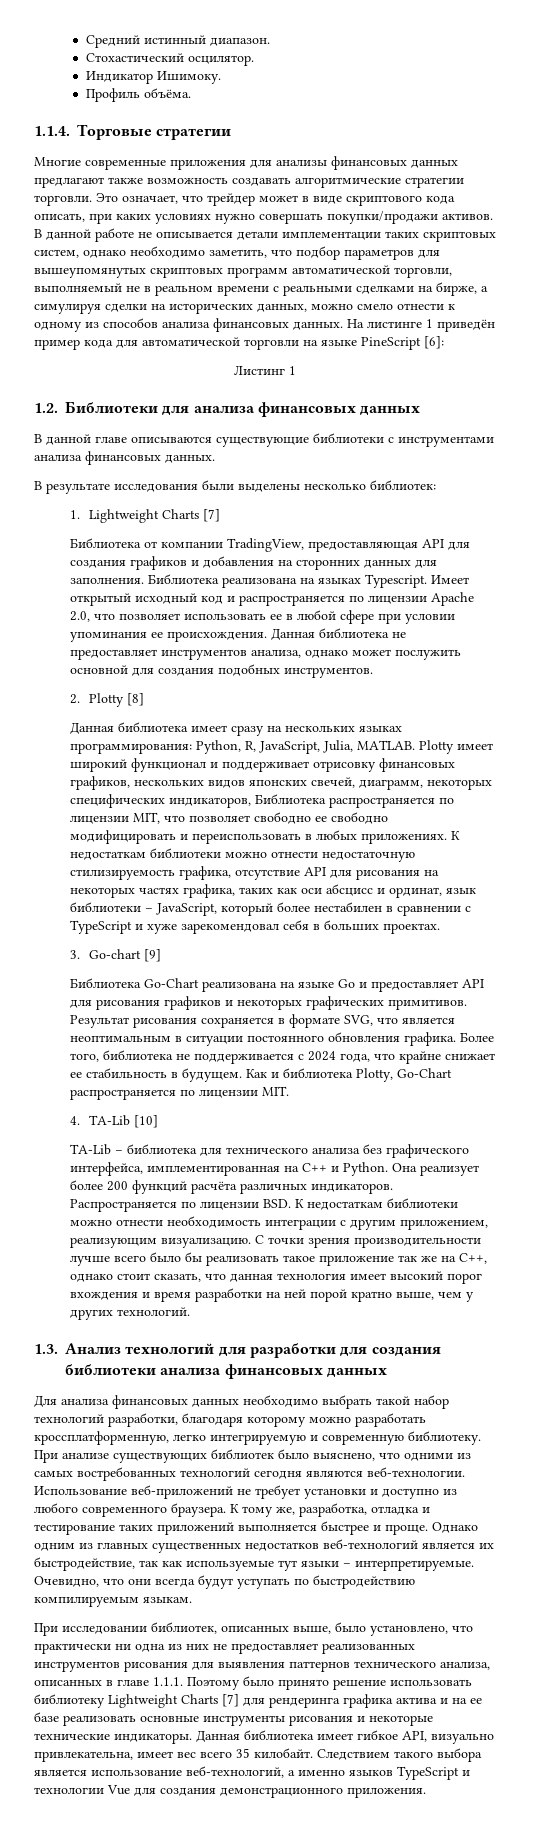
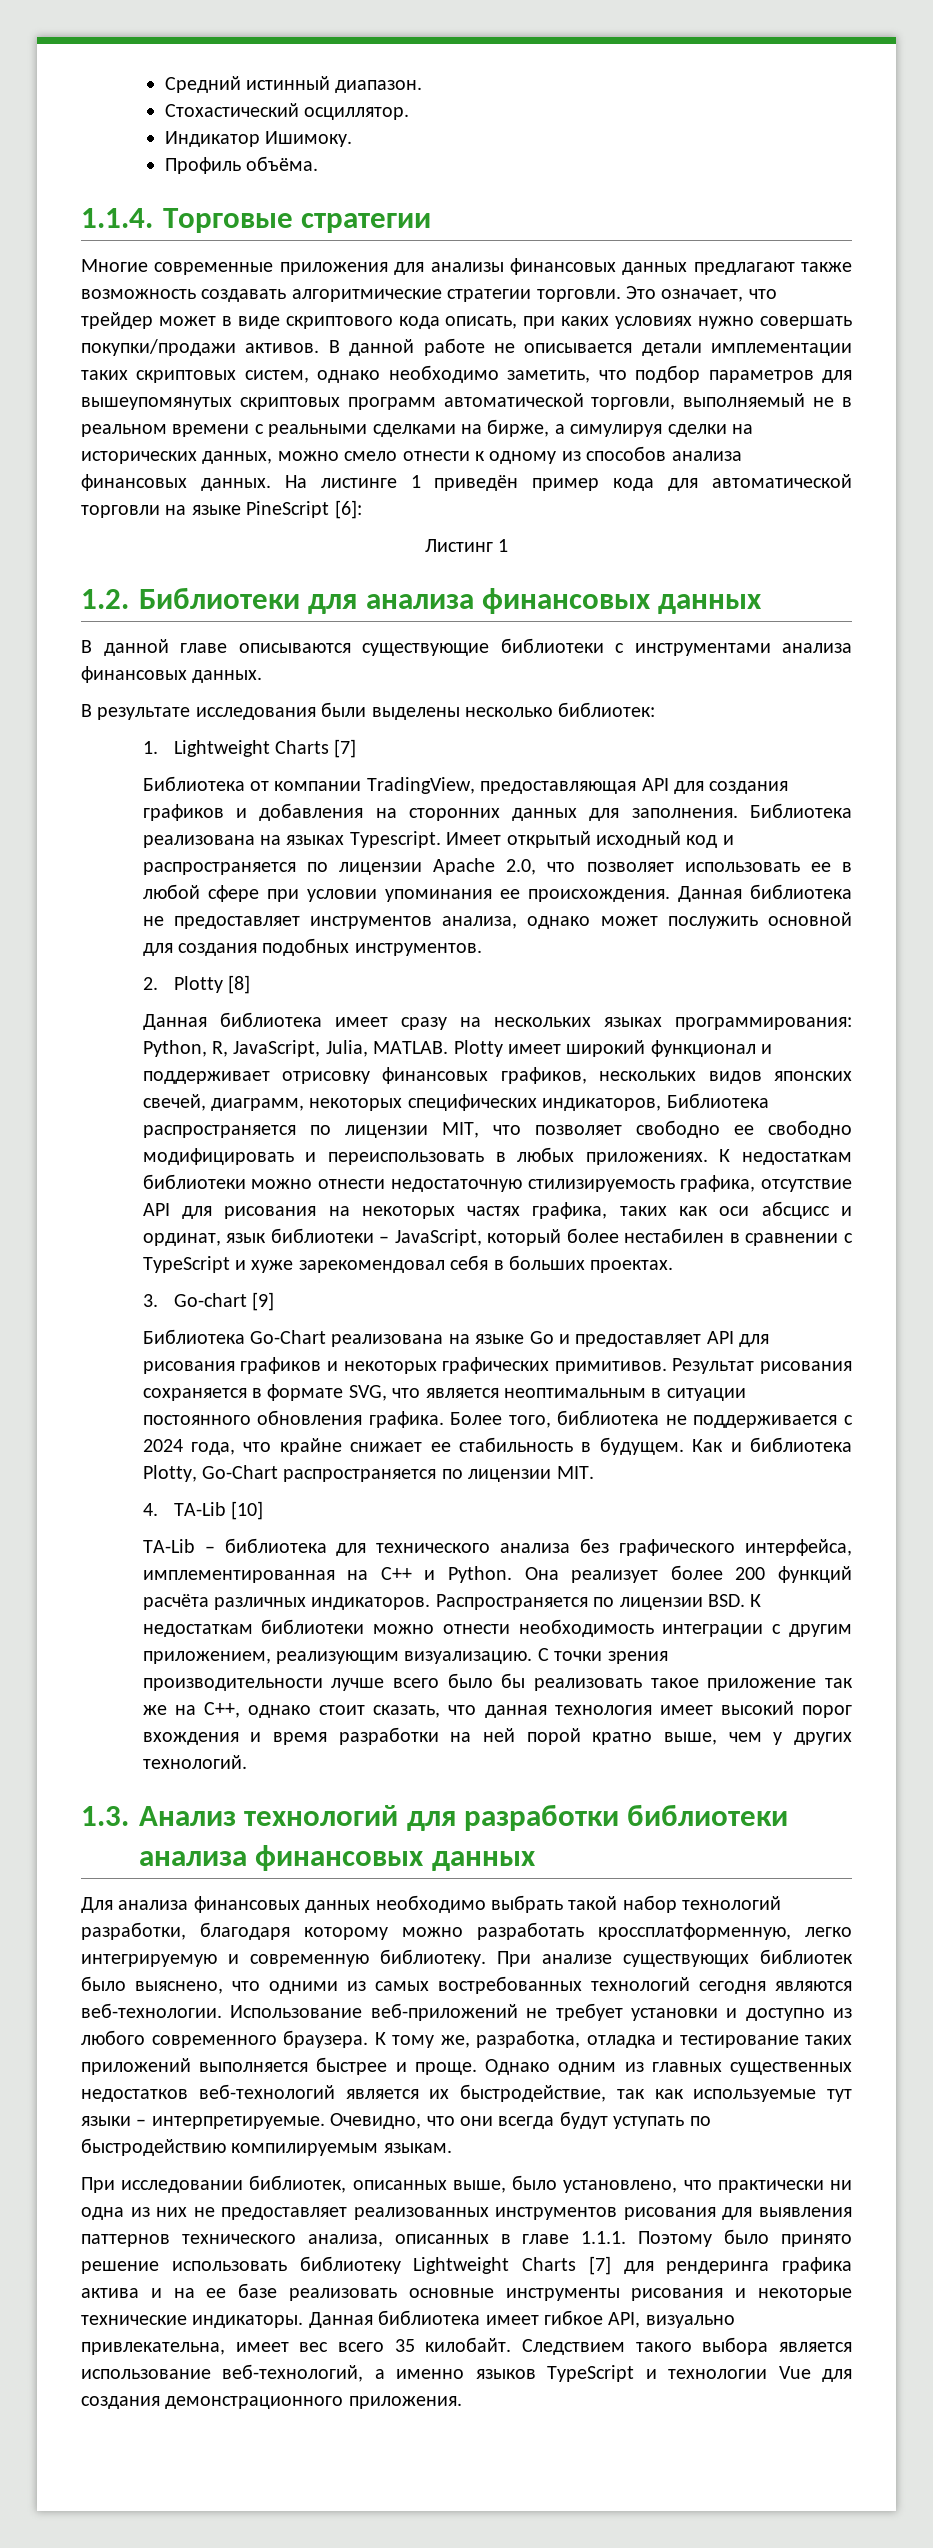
- Стохастический осцилятор.
+ Стохастический осциллятор.
- 1.3. Анализ технологий для разработки для создания библиотеки анализа финансовых данных
+ 1.3. Анализ технологий для разработки библиотеки анализа финансовых данных

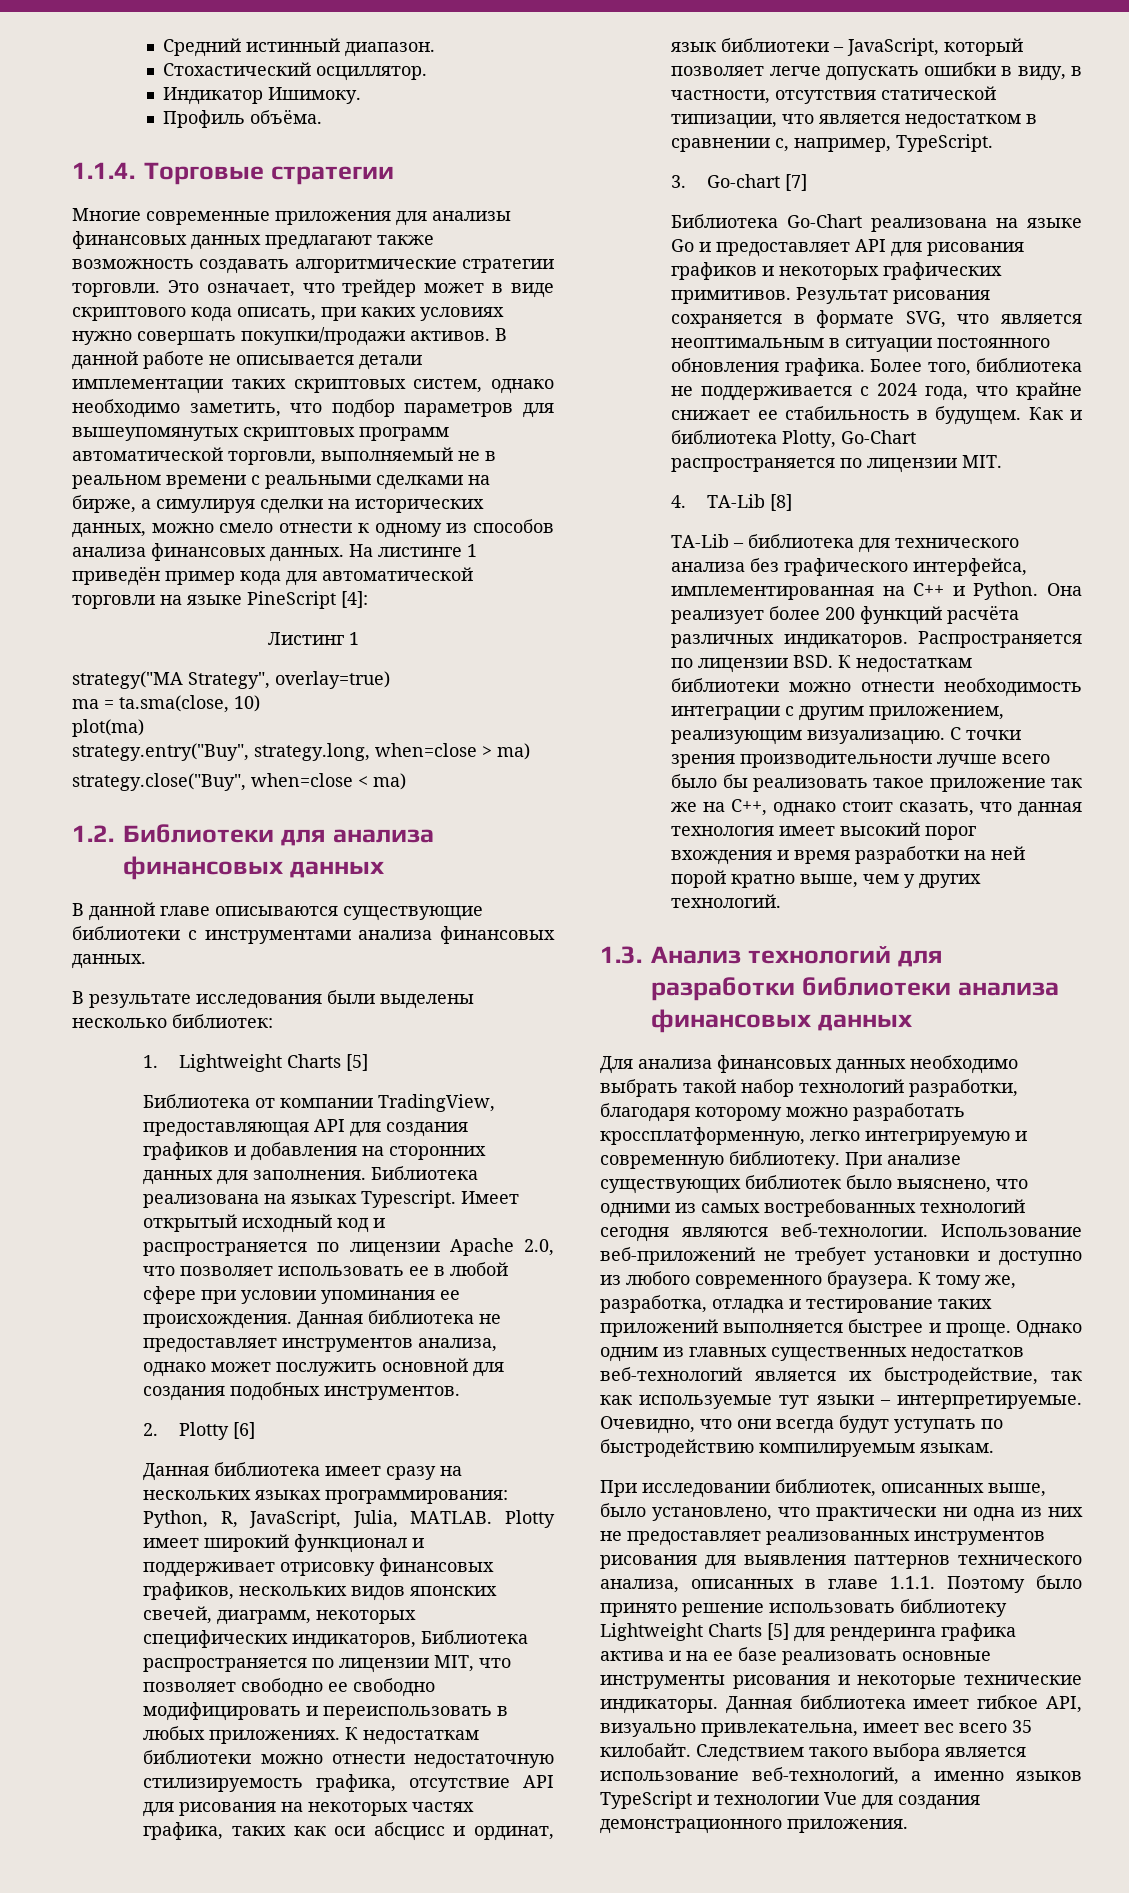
- На листинге 1 приведён пример кода для автоматической торговли на языке PineScript [6]:
+ На листинге 1 приведён пример кода для автоматической торговли на языке PineScript [4]:
+ strategy("MA Strategy", overlay=true)
+ ma = ta.sma(close, 10)
+ plot(ma)
+ strategy.entry("Buy", strategy.long, when=close > ma)
+ strategy.close("Buy", when=close < ma)
- 1. Lightweight Charts [7]
+ 1. Lightweight Charts [5]
- 2. Plotty [8]
+ 2. Plotty [6]
- К недостаткам библиотеки можно отнести недостаточную стилизируемость графика, отсутствие API для рисования на некоторых частях графика, таких как оси абсцисс и ординат, язык библиотеки – JavaScript, который более нестабилен в сравнении с TypeScript и хуже зарекомендовал себя в больших проектах.
+ К недостаткам библиотеки можно отнести недостаточную стилизируемость графика, отсутствие API для рисования на некоторых частях графика, таких как оси абсцисс и ординат, язык библиотеки – JavaScript, который позволяет легче допускать ошибки в виду, в частности, отсутствия статической типизации, что является недостатком в сравнении с, например, TypeScript.
- 3. Go-chart [9]
+ 3. Go-chart [7]
- 4. TA-Lib [10]
+ 4. TA-Lib [8]
- При исследовании библиотек, описанных выше, было установлено, что практически ни одна из них не предоставляет реализованных инструментов рисования для выявления паттернов технического анализа, описанных в главе 1.1.1. Поэтому было принято решение использовать библиотеку Lightweight Charts [7] для рендеринга графика актива и на ее базе реализовать основные инструменты рисования и некоторые технические индикаторы.
+ При исследовании библиотек, описанных выше, было установлено, что практически ни одна из них не предоставляет реализованных инструментов рисования для выявления паттернов технического анализа, описанных в главе 1.1.1. Поэтому было принято решение использовать библиотеку Lightweight Charts [5] для рендеринга графика актива и на ее базе реализовать основные инструменты рисования и некоторые технические индикаторы.

